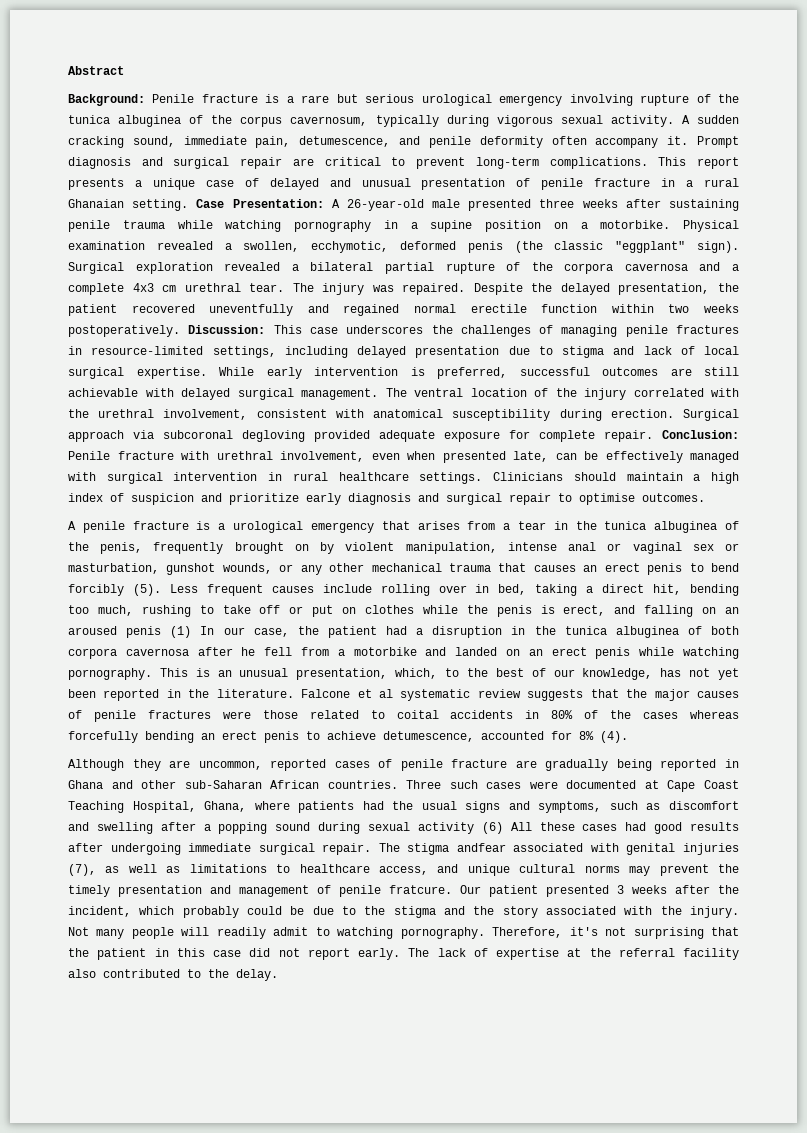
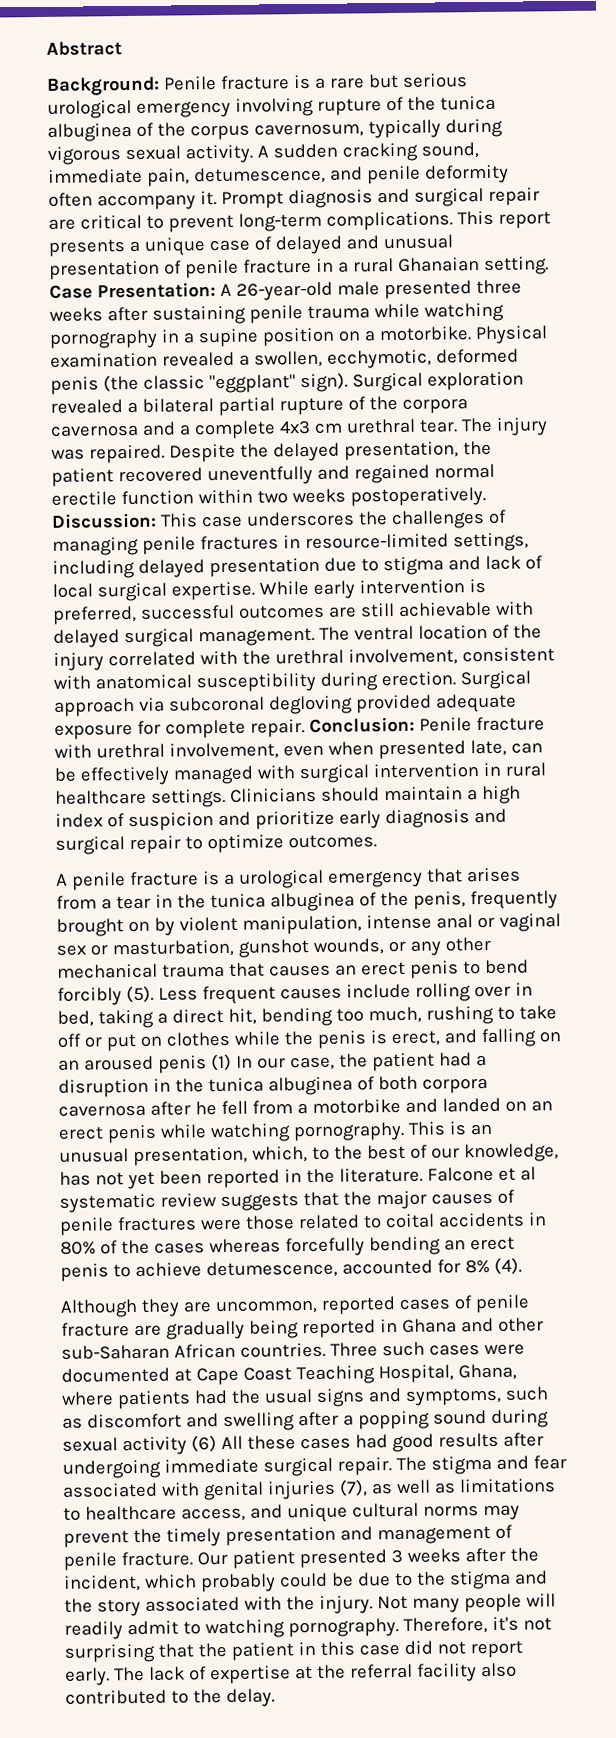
- Clinicians should maintain a high index of suspicion and prioritize early diagnosis and surgical repair to optimise outcomes.
+ Clinicians should maintain a high index of suspicion and prioritize early diagnosis and surgical repair to optimize outcomes.
- The stigma andfear associated with genital injuries (7), as well as limitations to healthcare access, and unique cultural norms may prevent the timely presentation and management of penile fratcure.
+ The stigma and fear associated with genital injuries (7), as well as limitations to healthcare access, and unique cultural norms may prevent the timely presentation and management of penile fracture.

